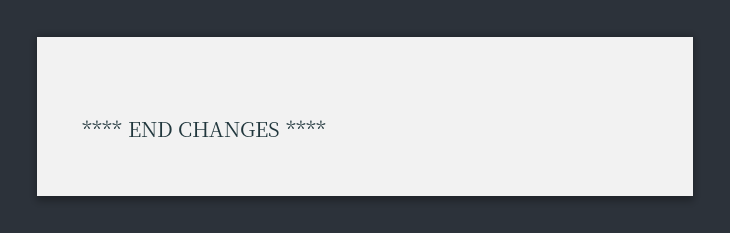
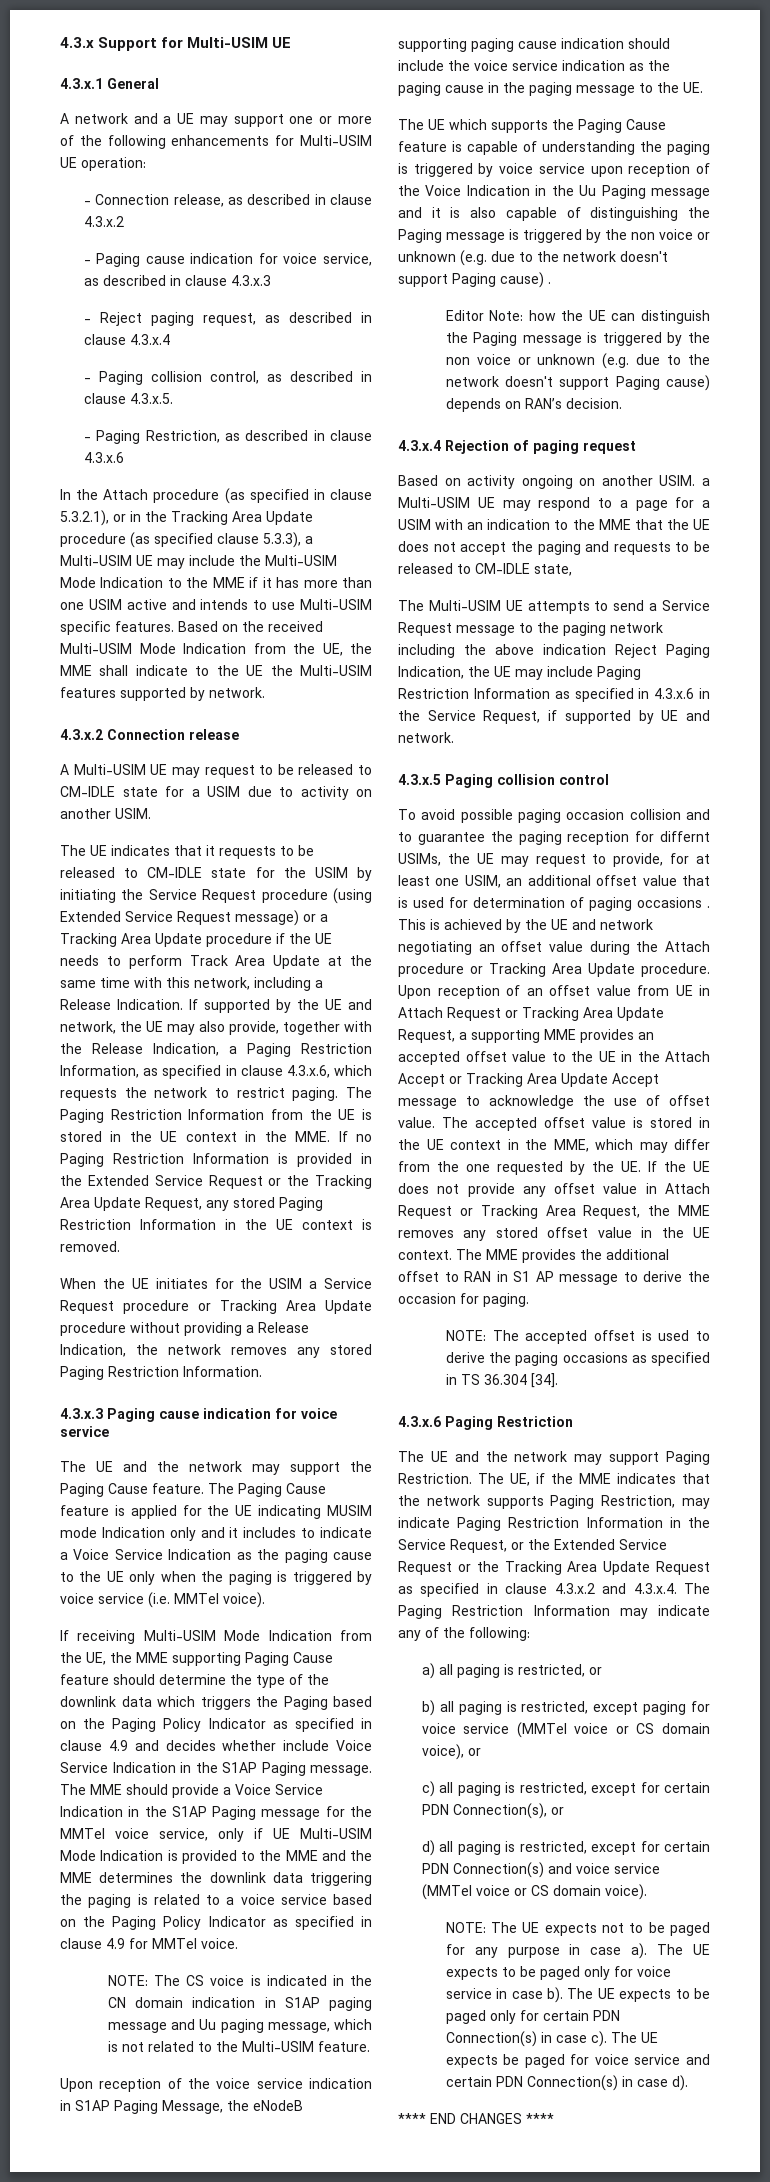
+ 4.3.x Support for Multi-USIM UE
+ 4.3.x.1 General
+ A network and a UE may support one or more of the following enhancements for Multi-USIM UE operation:
+ - Connection release, as described in clause 4.3.x.2
+ - Paging cause indication for voice service, as described in clause 4.3.x.3
+ - Reject paging request, as described in clause 4.3.x.4
+ - Paging collision control, as described in clause 4.3.x.5.
+ - Paging Restriction, as described in clause 4.3.x.6
+ In the Attach procedure (as specified in clause 5.3.2.1), or in the Tracking Area Update procedure (as specified clause 5.3.3), a Multi-USIM UE may include the Multi-USIM Mode Indication to the MME if it has more than one USIM active and intends to use Multi-USIM specific features. Based on the received Multi-USIM Mode Indication from the UE, the MME shall indicate to the UE the Multi-USIM features supported by network.
+ 4.3.x.2 Connection release
+ A Multi-USIM UE may request to be released to CM-IDLE state for a USIM due to activity on another USIM.
+ The UE indicates that it requests to be released to CM-IDLE state for the USIM by initiating the Service Request procedure (using Extended Service Request message) or a Tracking Area Update procedure if the UE needs to perform Track Area Update at the same time with this network, including a Release Indication. If supported by the UE and network, the UE may also provide, together with the Release Indication, a Paging Restriction Information, as specified in clause 4.3.x.6, which requests the network to restrict paging. The Paging Restriction Information from the UE is stored in the UE context in the MME. If no Paging Restriction Information is provided in the Extended Service Request or the Tracking Area Update Request, any stored Paging Restriction Information in the UE context is removed.
+ When the UE initiates for the USIM a Service Request procedure or Tracking Area Update procedure without providing a Release Indication, the network removes any stored Paging Restriction Information.
+ 4.3.x.3 Paging cause indication for voice service
+ The UE and the network may support the Paging Cause feature. The Paging Cause feature is applied for the UE indicating MUSIM mode Indication only and it includes to indicate a Voice Service Indication as the paging cause to the UE only when the paging is triggered by voice service (i.e. MMTel voice).
+ If receiving Multi-USIM Mode Indication from the UE, the MME supporting Paging Cause feature should determine the type of the downlink data which triggers the Paging based on the Paging Policy Indicator as specified in clause 4.9 and decides whether include Voice Service Indication in the S1AP Paging message. The MME should provide a Voice Service Indication in the S1AP Paging message for the MMTel voice service, only if UE Multi-USIM Mode Indication is provided to the MME and the MME determines the downlink data triggering the paging is related to a voice service based on the Paging Policy Indicator as specified in clause 4.9 for MMTel voice.
+ NOTE: The CS voice is indicated in the CN domain indication in S1AP paging message and Uu paging message, which is not related to the Multi-USIM feature.
+ Upon reception of the voice service indication in S1AP Paging Message, the eNodeB supporting paging cause indication should include the voice service indication as the paging cause in the paging message to the UE.
+ The UE which supports the Paging Cause feature is capable of understanding the paging is triggered by voice service upon reception of the Voice Indication in the Uu Paging message and it is also capable of distinguishing the Paging message is triggered by the non voice or unknown (e.g. due to the network doesn't support Paging cause) .
+ Editor Note: how the UE can distinguish the Paging message is triggered by the non voice or unknown (e.g. due to the network doesn't support Paging cause) depends on RAN’s decision.
+ 4.3.x.4 Rejection of paging request
+ Based on activity ongoing on another USIM. a Multi-USIM UE may respond to a page for a USIM with an indication to the MME that the UE does not accept the paging and requests to be released to CM-IDLE state,
+ The Multi-USIM UE attempts to send a Service Request message to the paging network including the above indication Reject Paging Indication, the UE may include Paging Restriction Information as specified in 4.3.x.6 in the Service Request, if supported by UE and network.
+ 4.3.x.5 Paging collision control
+ To avoid possible paging occasion collision and to guarantee the paging reception for differnt USIMs, the UE may request to provide, for at least one USIM, an additional offset value that is used for determination of paging occasions . This is achieved by the UE and network negotiating an offset value during the Attach procedure or Tracking Area Update procedure. Upon reception of an offset value from UE in Attach Request or Tracking Area Update Request, a supporting MME provides an accepted offset value to the UE in the Attach Accept or Tracking Area Update Accept message to acknowledge the use of offset value. The accepted offset value is stored in the UE context in the MME, which may differ from the one requested by the UE. If the UE does not provide any offset value in Attach Request or Tracking Area Request, the MME removes any stored offset value in the UE context. The MME provides the additional offset to RAN in S1 AP message to derive the occasion for paging.
+ NOTE: The accepted offset is used to derive the paging occasions as specified in TS 36.304 [34].
+ 4.3.x.6 Paging Restriction
+ The UE and the network may support Paging Restriction. The UE, if the MME indicates that the network supports Paging Restriction, may indicate Paging Restriction Information in the Service Request, or the Extended Service Request or the Tracking Area Update Request as specified in clause 4.3.x.2 and 4.3.x.4. The Paging Restriction Information may indicate any of the following:
+ a) all paging is restricted, or
+ b) all paging is restricted, except paging for voice service (MMTel voice or CS domain voice), or
+ c) all paging is restricted, except for certain PDN Connection(s), or
+ d) all paging is restricted, except for certain PDN Connection(s) and voice service (MMTel voice or CS domain voice).
+ NOTE: The UE expects not to be paged for any purpose in case a). The UE expects to be paged only for voice service in case b). The UE expects to be paged only for certain PDN Connection(s) in case c). The UE expects be paged for voice service and certain PDN Connection(s) in case d).

